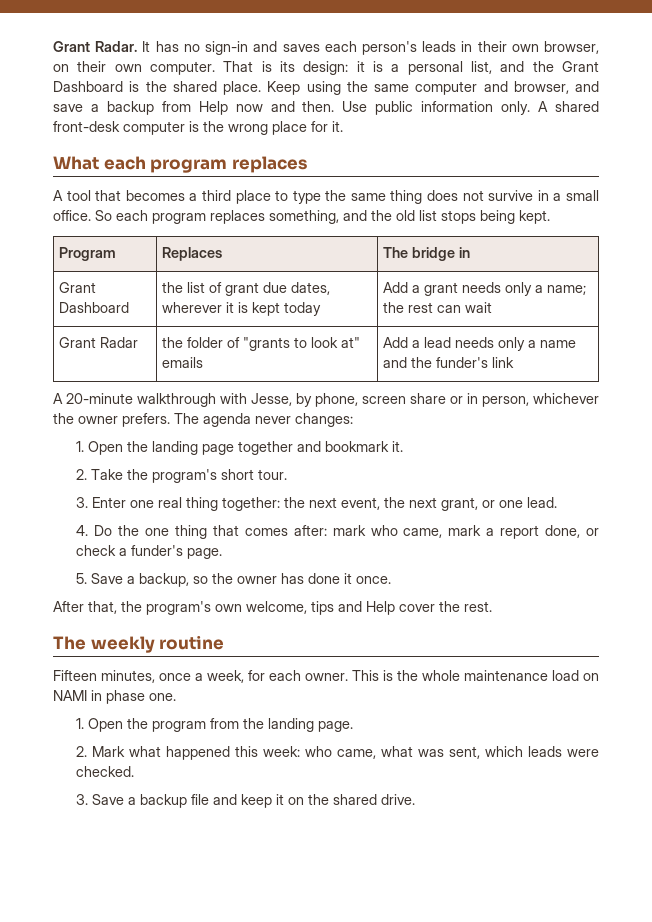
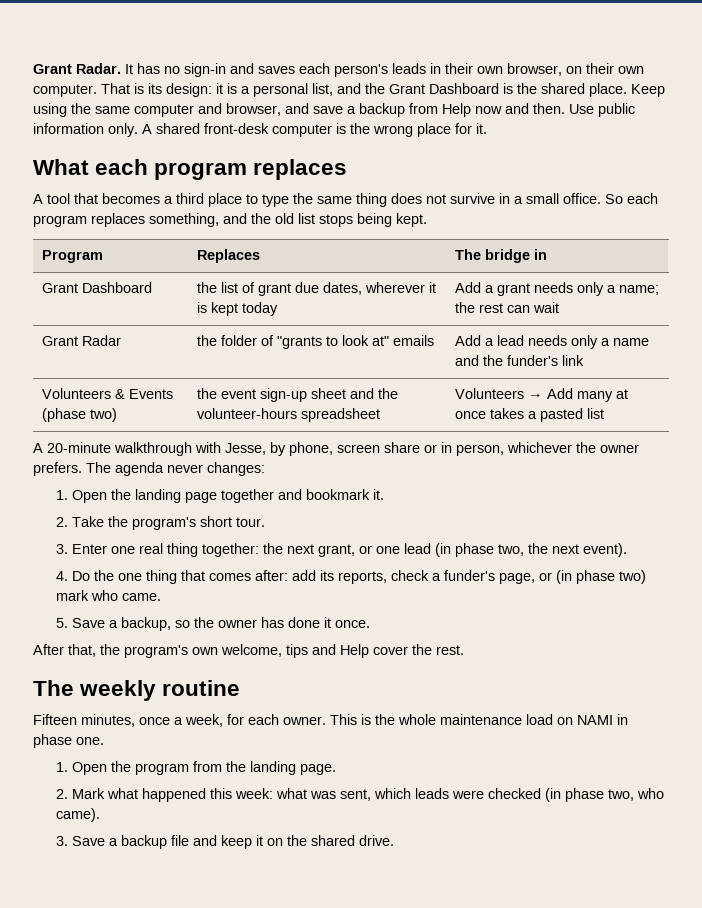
+ Volunteers & Events (phase two) | the event sign-up sheet and the volunteer-hours spreadsheet | Volunteers → Add many at once takes a pasted list
- 3. Enter one real thing together: the next event, the next grant, or one lead.
+ 3. Enter one real thing together: the next grant, or one lead (in phase two, the next event).
- 4. Do the one thing that comes after: mark who came, mark a report done, or check a funder's page.
+ 4. Do the one thing that comes after: add its reports, check a funder's page, or (in phase two) mark who came.
- 2. Mark what happened this week: who came, what was sent, which leads were checked.
+ 2. Mark what happened this week: what was sent, which leads were checked (in phase two, who came).

